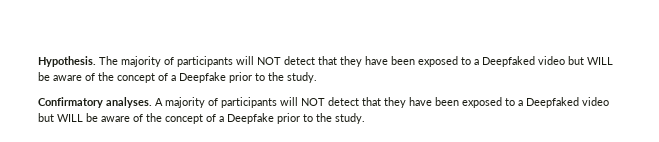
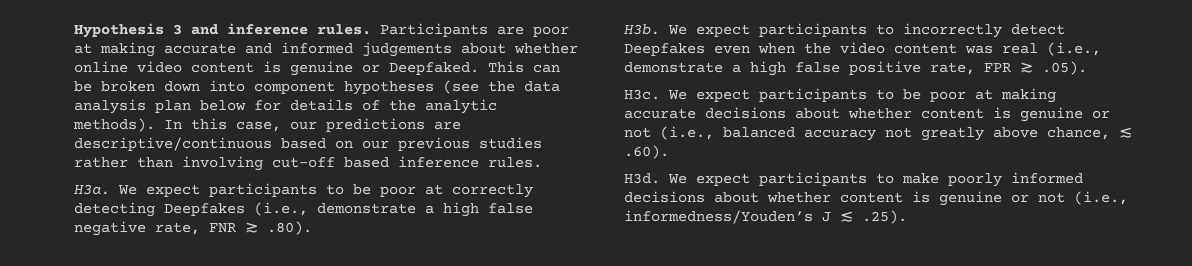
- Hypothesis. The majority of participants will NOT detect that they have been exposed to a Deepfaked video but WILL be aware of the concept of a Deepfake prior to the study.
- Confirmatory analyses. A majority of participants will NOT detect that they have been exposed to a Deepfaked video but WILL be aware of the concept of a Deepfake prior to the study.
+ Hypothesis 3 and inference rules. Participants are poor at making accurate and informed judgements about whether online video content is genuine or Deepfaked. This can be broken down into component hypotheses (see the data analysis plan below for details of the analytic methods). In this case, our predictions are descriptive/continuous based on our previous studies rather than involving cut-off based inference rules.
+ H3a. We expect participants to be poor at correctly detecting Deepfakes (i.e., demonstrate a high false negative rate, FNR ≳ .80).
+ H3b. We expect participants to incorrectly detect Deepfakes even when the video content was real (i.e., demonstrate a high false positive rate, FPR ≳ .05).
+ H3c. We expect participants to be poor at making accurate decisions about whether content is genuine or not (i.e., balanced accuracy not greatly above chance, ≲ .60).
+ H3d. We expect participants to make poorly informed decisions about whether content is genuine or not (i.e., informedness/Youden’s J ≲ .25).

